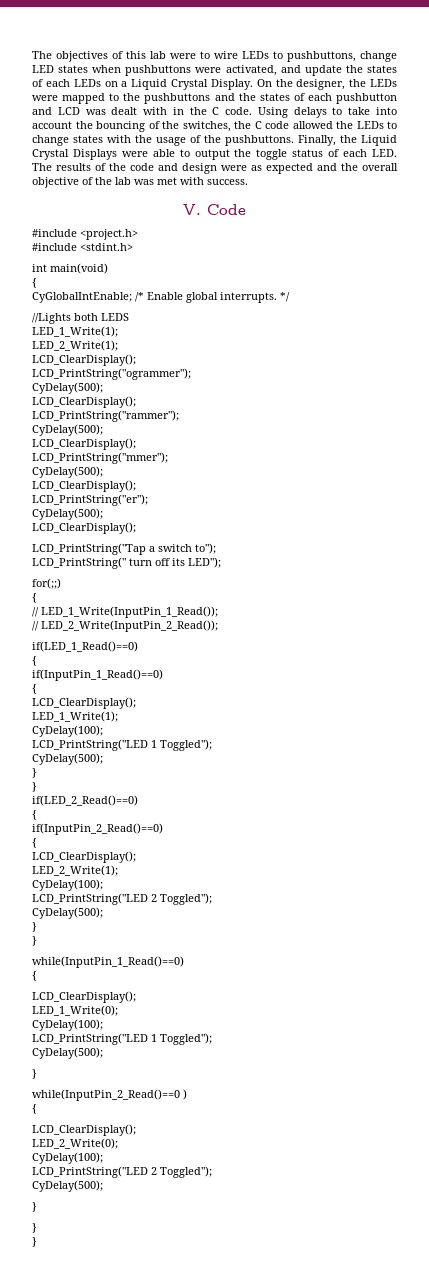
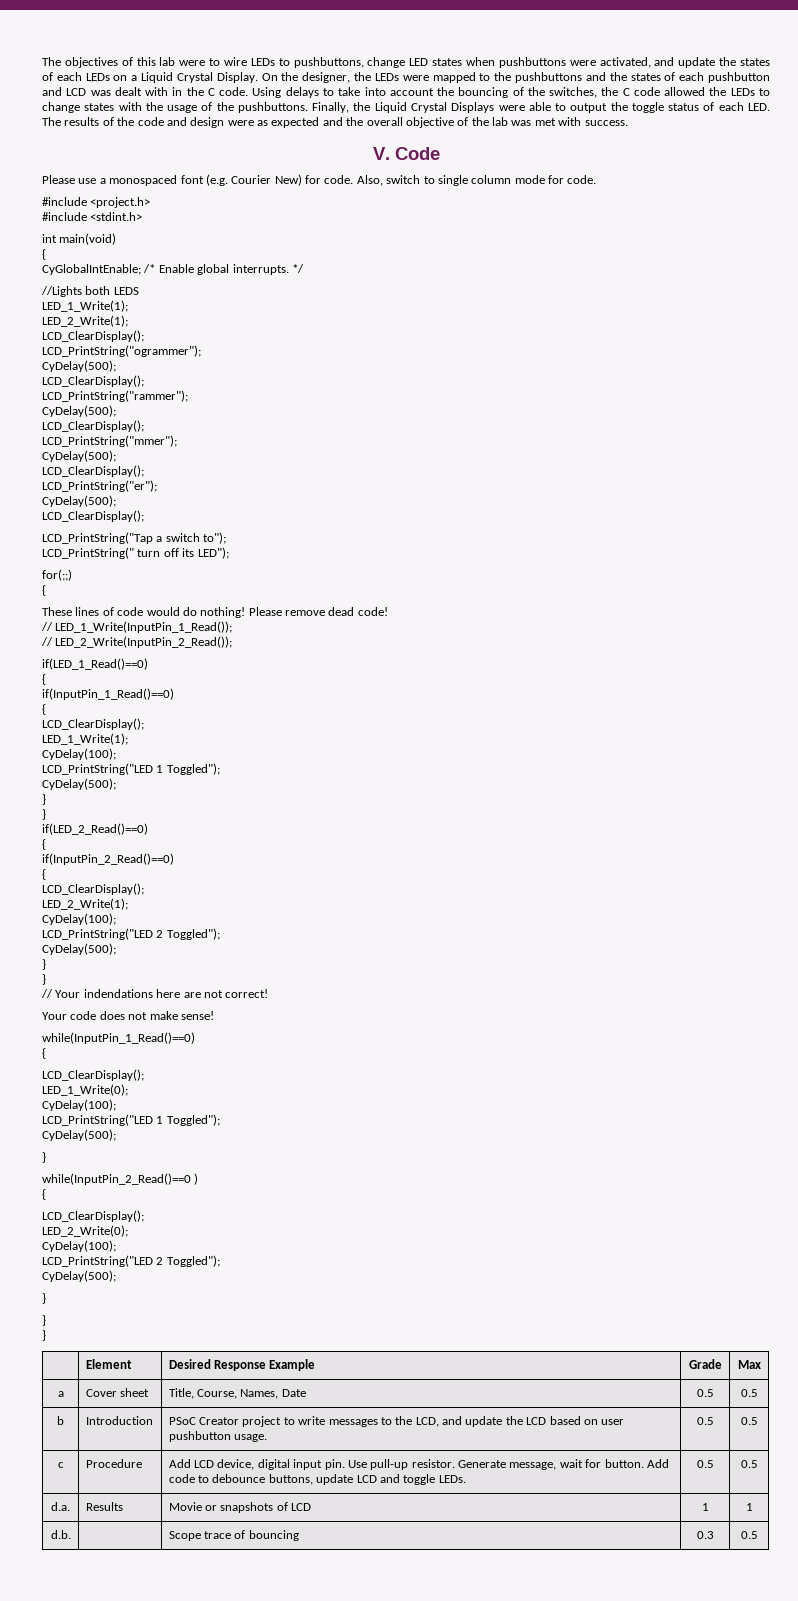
+ Please use a monospaced font (e.g. Courier New) for code. Also, switch to single column mode for code.
+ These lines of code would do nothing! Please remove dead code!
+ // Your indendations here are not correct!
+ Your code does not make sense!
+ | Element | Desired Response Example | Grade | Max
+ a | Cover sheet | Title, Course, Names, Date | 0.5 | 0.5
+ b | Introduction | PSoC Creator project to write messages to the LCD, and update the LCD based on user pushbutton usage. | 0.5 | 0.5
+ c | Procedure | Add LCD device, digital input pin. Use pull-up resistor. Generate message, wait for button. Add code to debounce buttons, update LCD and toggle LEDs. | 0.5 | 0.5
+ d.a. | Results | Movie or snapshots of LCD | 1 | 1
+ d.b. | | Scope trace of bouncing | 0.3 | 0.5

